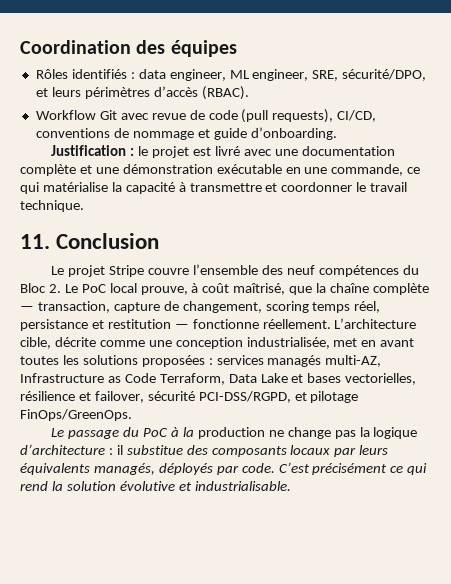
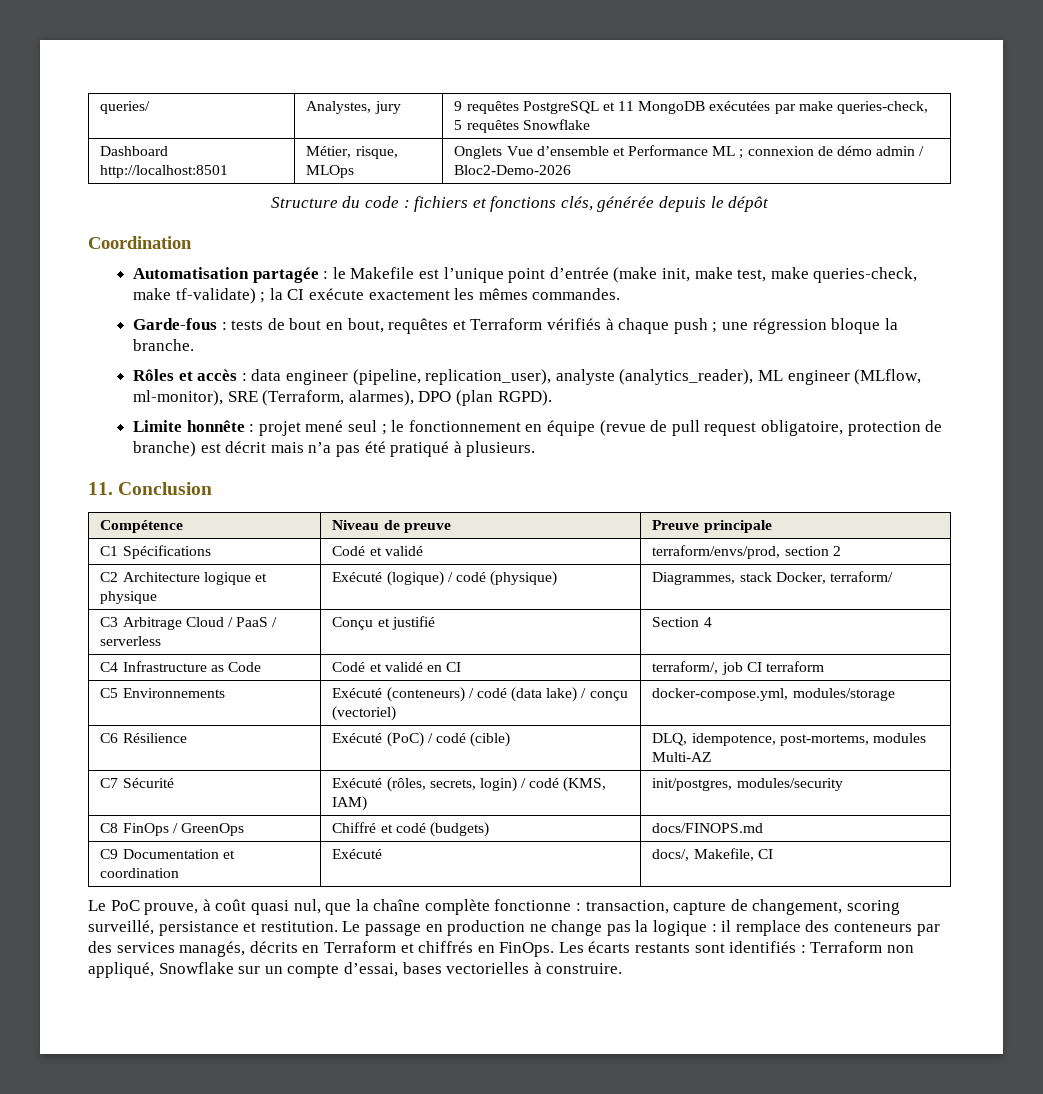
- Coordination des équipes
- Rôles identifiés : data engineer, ML engineer, SRE, sécurité/DPO, et leurs périmètres d’accès (RBAC).
- Workflow Git avec revue de code (pull requests), CI/CD, conventions de nommage et guide d’onboarding.
- Justification : le projet est livré avec une documentation complète et une démonstration exécutable en une commande, ce qui matérialise la capacité à transmettre et coordonner le travail technique.
+ queries/ | Analystes, jury | 9 requêtes PostgreSQL et 11 MongoDB exécutées par make queries-check, 5 requêtes Snowflake
+ Dashboard http://localhost:8501 | Métier, risque, MLOps | Onglets Vue d’ensemble et Performance ML ; connexion de démo admin / Bloc2-Demo-2026
+ Structure du code : fichiers et fonctions clés, générée depuis le dépôt
+ Coordination
+ Automatisation partagée : le Makefile est l’unique point d’entrée (make init, make test, make queries-check, make tf-validate) ; la CI exécute exactement les mêmes commandes.
+ Garde-fous : tests de bout en bout, requêtes et Terraform vérifiés à chaque push ; une régression bloque la branche.
+ Rôles et accès : data engineer (pipeline, replication_user), analyste (analytics_reader), ML engineer (MLflow, ml-monitor), SRE (Terraform, alarmes), DPO (plan RGPD).
+ Limite honnête : projet mené seul ; le fonctionnement en équipe (revue de pull request obligatoire, protection de branche) est décrit mais n’a pas été pratiqué à plusieurs.
  11. Conclusion
- Le projet Stripe couvre l’ensemble des neuf compétences du Bloc 2. Le PoC local prouve, à coût maîtrisé, que la chaîne complète — transaction, capture de changement, scoring temps réel, persistance et restitution — fonctionne réellement. L’architecture cible, décrite comme une conception industrialisée, met en avant toutes les solutions proposées : services managés multi-AZ, Infrastructure as Code Terraform, Data Lake et bases vectorielles, résilience et failover, sécurité PCI-DSS/RGPD, et pilotage FinOps/GreenOps.
- Le passage du PoC à la production ne change pas la logique d’architecture : il substitue des composants locaux par leurs équivalents managés, déployés par code. C’est précisément ce qui rend la solution évolutive et industrialisable.
+ Compétence | Niveau de preuve | Preuve principale
+ C1 Spécifications | Codé et validé | terraform/envs/prod, section 2
+ C2 Architecture logique et physique | Exécuté (logique) / codé (physique) | Diagrammes, stack Docker, terraform/
+ C3 Arbitrage Cloud / PaaS / serverless | Conçu et justifié | Section 4
+ C4 Infrastructure as Code | Codé et validé en CI | terraform/, job CI terraform
+ C5 Environnements | Exécuté (conteneurs) / codé (data lake) / conçu (vectoriel) | docker-compose.yml, modules/storage
+ C6 Résilience | Exécuté (PoC) / codé (cible) | DLQ, idempotence, post-mortems, modules Multi-AZ
+ C7 Sécurité | Exécuté (rôles, secrets, login) / codé (KMS, IAM) | init/postgres, modules/security
+ C8 FinOps / GreenOps | Chiffré et codé (budgets) | docs/FINOPS.md
+ C9 Documentation et coordination | Exécuté | docs/, Makefile, CI
+ Le PoC prouve, à coût quasi nul, que la chaîne complète fonctionne : transaction, capture de changement, scoring surveillé, persistance et restitution. Le passage en production ne change pas la logique : il remplace des conteneurs par des services managés, décrits en Terraform et chiffrés en FinOps. Les écarts restants sont identifiés : Terraform non appliqué, Snowflake sur un compte d’essai, bases vectorielles à construire.

